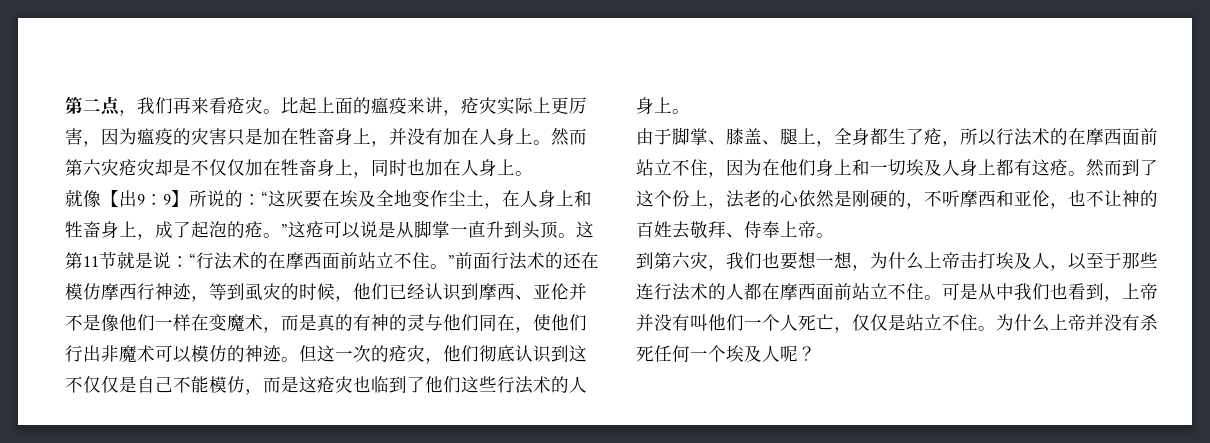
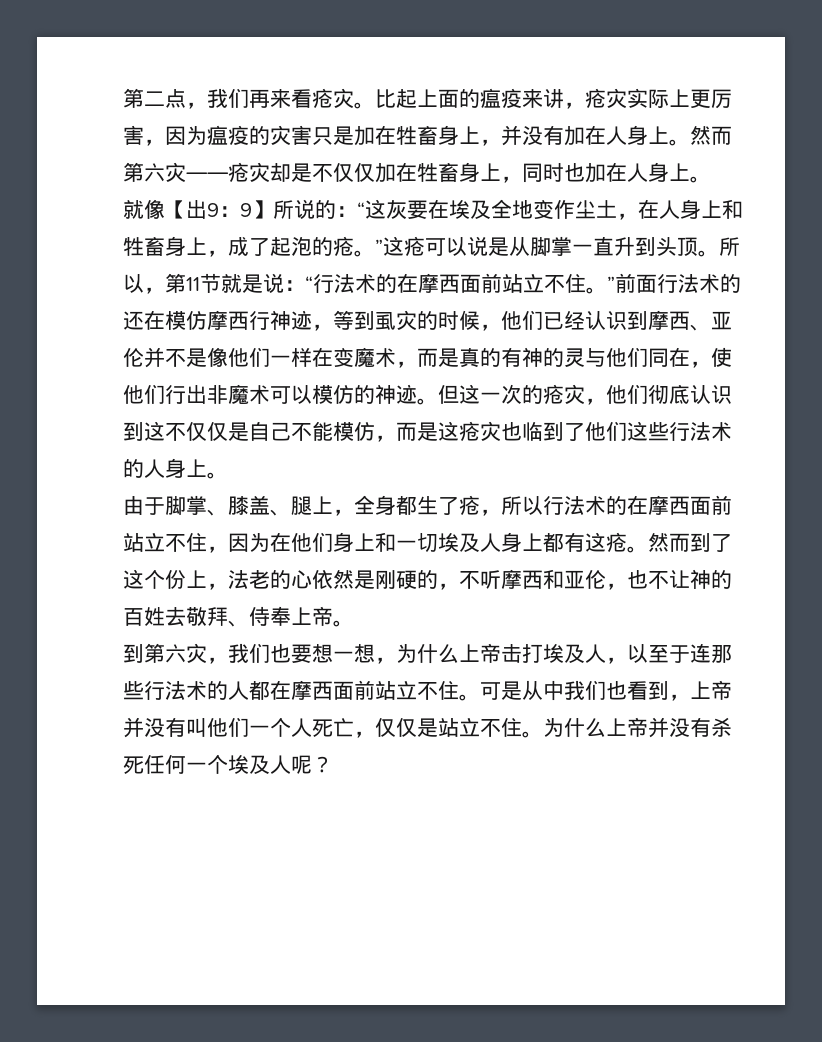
- 然而第六灾疮灾却是不仅仅加在牲畜身上，同时也加在人身上。
+ 然而第六灾——疮灾却是不仅仅加在牲畜身上，同时也加在人身上。
- 这第11节就是说：“行法术的在摩西面前站立不住。”前面行法术的还在模仿摩西行神迹，等到虱灾的时候，他们已经认识到摩西、亚伦并不是像他们一样在变魔术，而是真的有神的灵与他们同在，使他们行出非魔术可以模仿的神迹。
+ 所以，第11节就是说：“行法术的在摩西面前站立不住。”前面行法术的还在模仿摩西行神迹，等到虱灾的时候，他们已经认识到摩西、亚伦并不是像他们一样在变魔术，而是真的有神的灵与他们同在，使他们行出非魔术可以模仿的神迹。
- 到第六灾，我们也要想一想，为什么上帝击打埃及人，以至于那些连行法术的人都在摩西面前站立不住。
+ 到第六灾，我们也要想一想，为什么上帝击打埃及人，以至于连那些行法术的人都在摩西面前站立不住。

